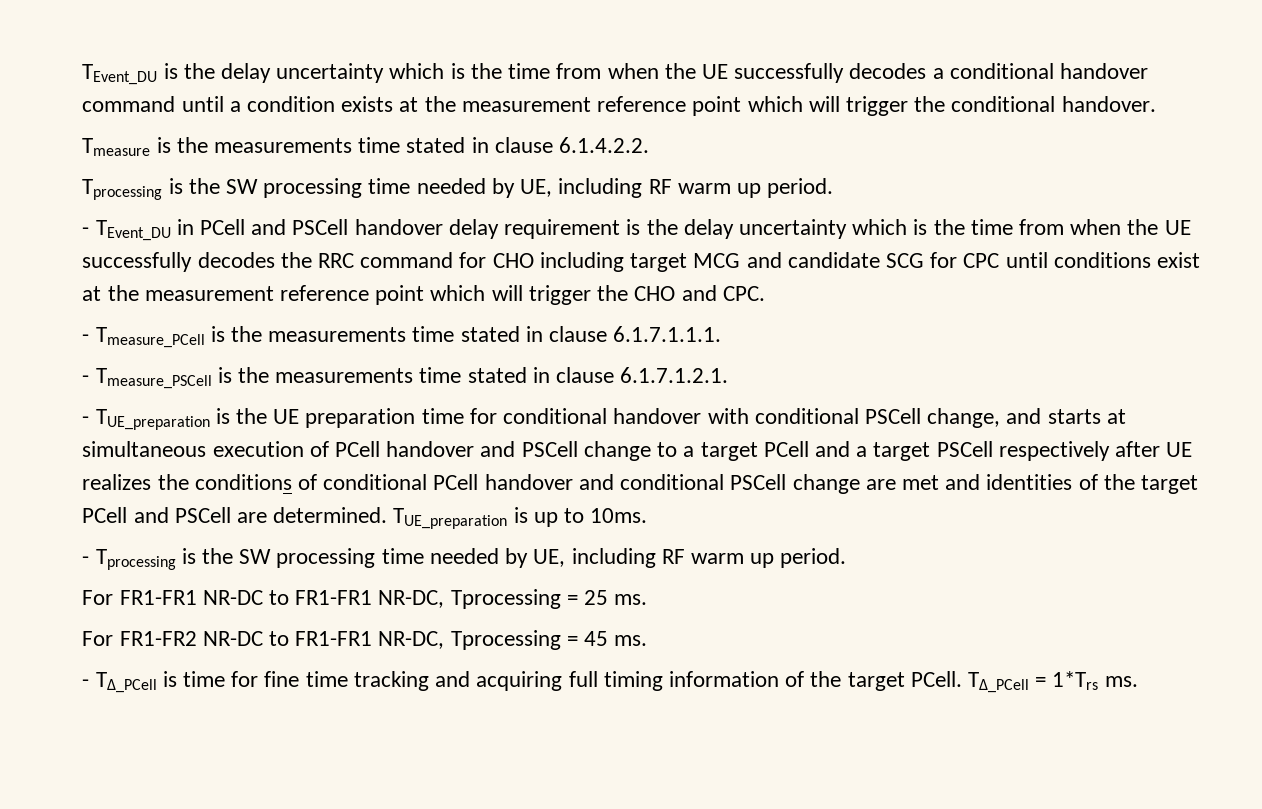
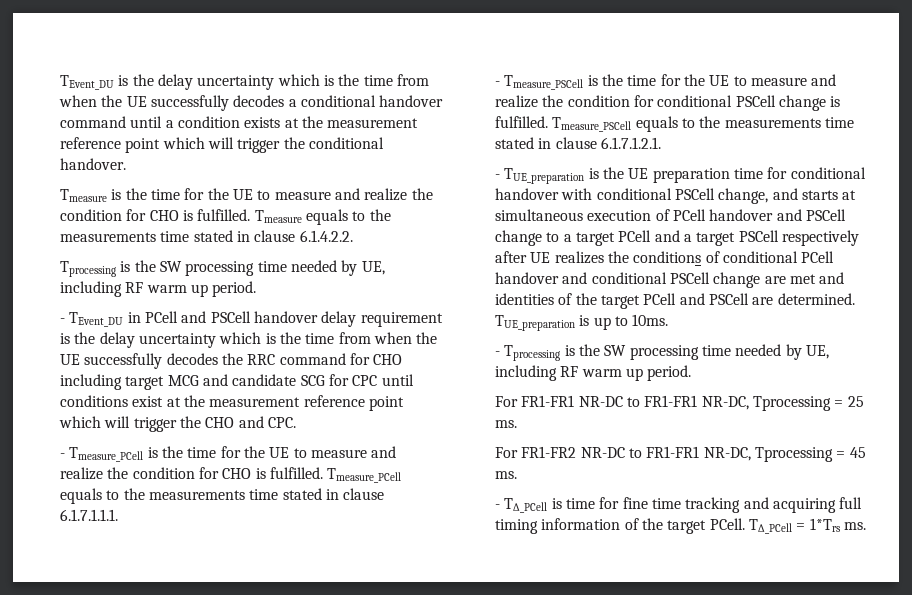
- Tmeasure is the measurements time stated in clause 6.1.4.2.2.
+ Tmeasure is the time for the UE to measure and realize the condition for CHO is fulfilled. Tmeasure equals to the measurements time stated in clause 6.1.4.2.2.
- - Tmeasure_PCell is the measurements time stated in clause 6.1.7.1.1.1.
+ - Tmeasure_PCell is the time for the UE to measure and realize the condition for CHO is fulfilled. Tmeasure_PCell equals to the measurements time stated in clause 6.1.7.1.1.1.
- - Tmeasure_PSCell is the measurements time stated in clause 6.1.7.1.2.1.
+ - Tmeasure_PSCell is the time for the UE to measure and realize the condition for conditional PSCell change is fulfilled. Tmeasure_PSCell equals to the measurements time stated in clause 6.1.7.1.2.1.

